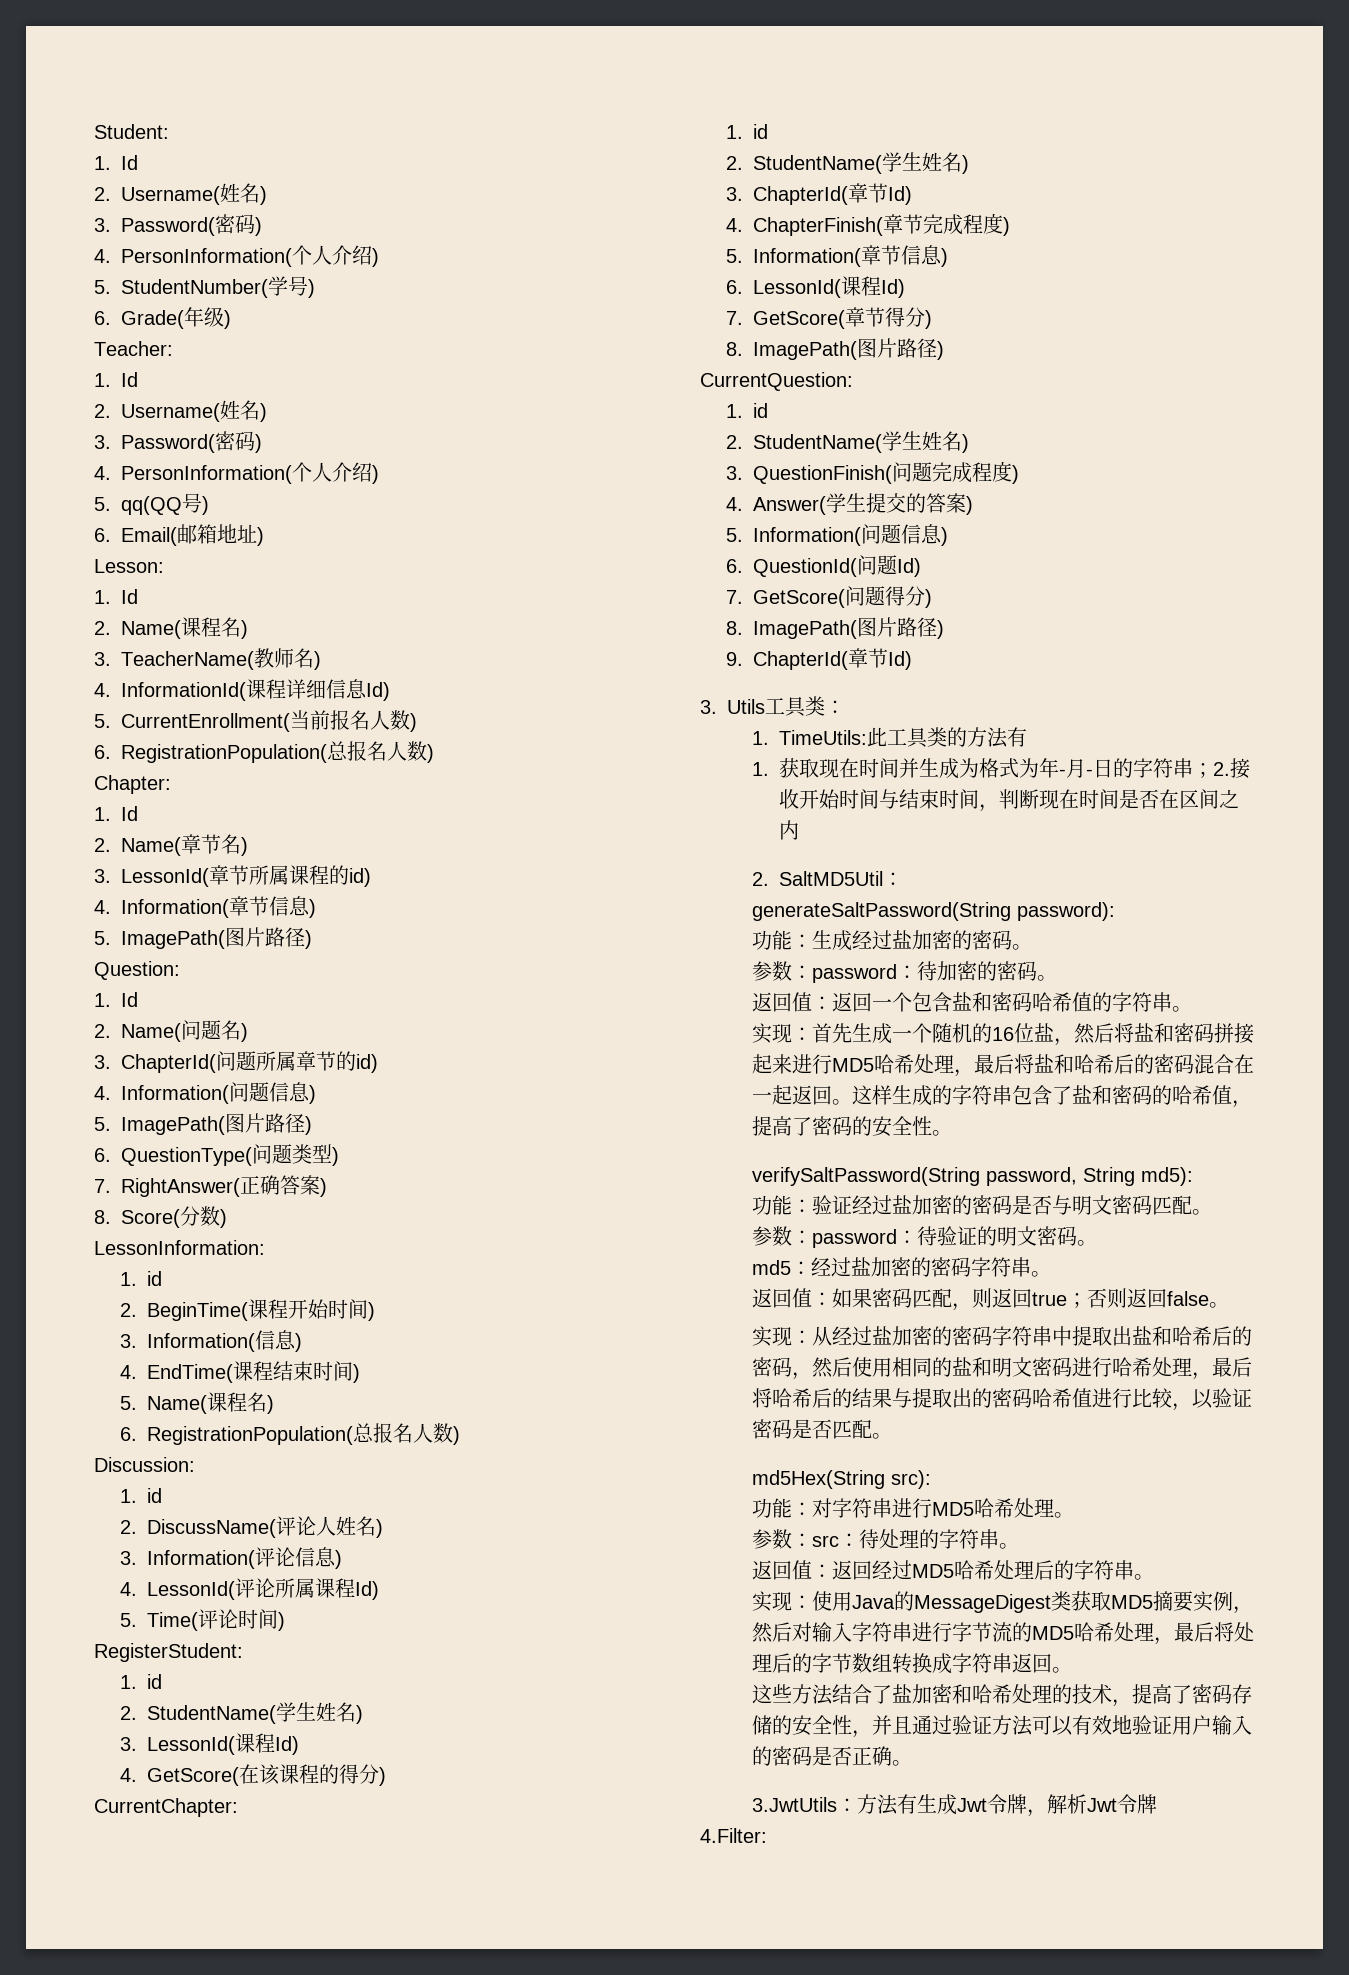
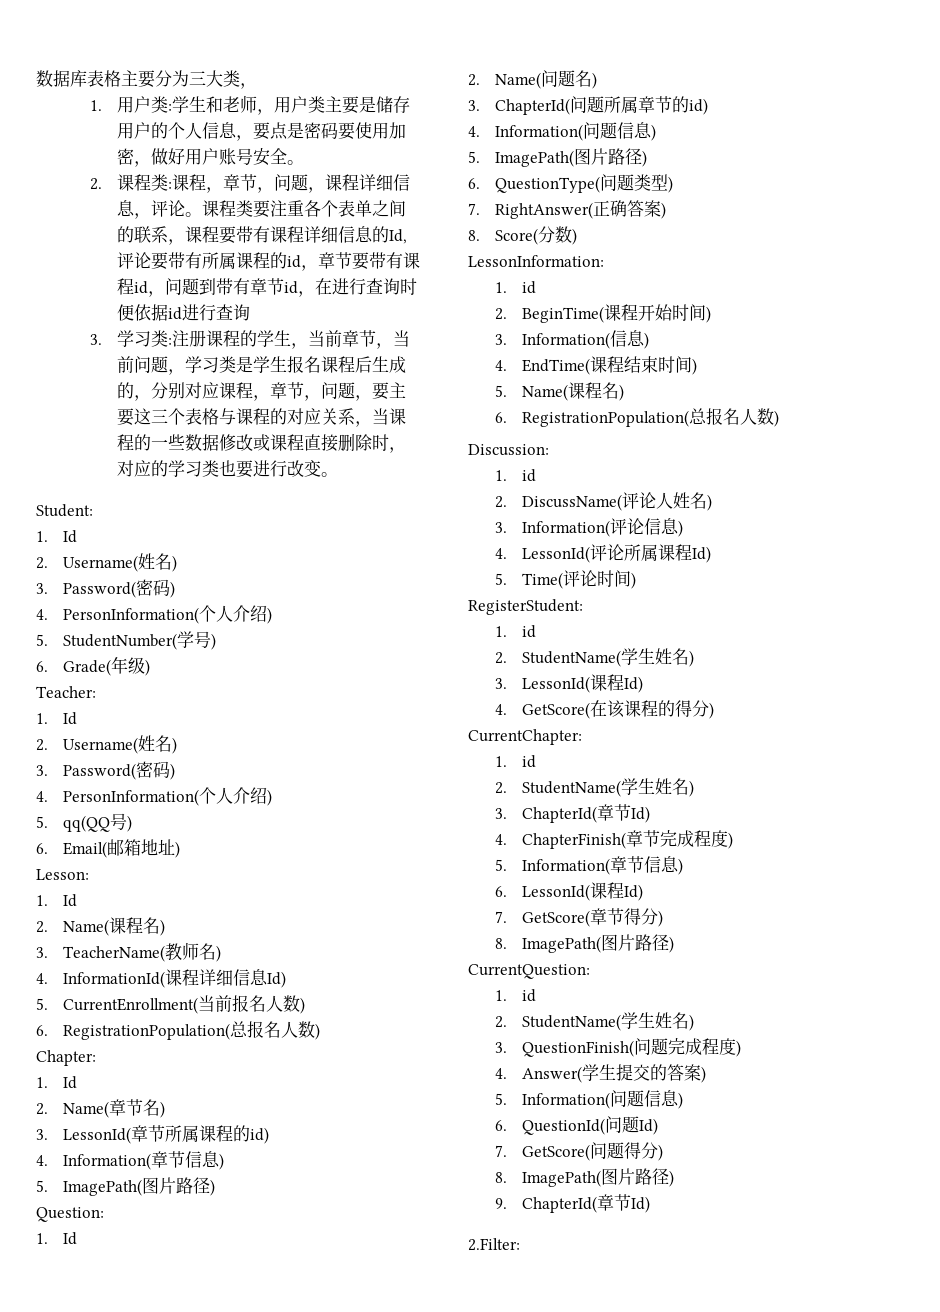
+ 数据库表格主要分为三大类，
+ 1.用户类:学生和老师，用户类主要是储存用户的个人信息，要点是密码要使用加密，做好用户账号安全。
+ 2.课程类:课程，章节，问题，课程详细信息，评论。课程类要注重各个表单之间的联系，课程要带有课程详细信息的Id,评论要带有所属课程的id，章节要带有课程id，问题到带有章节id，在进行查询时便依据id进行查询
+ 3.学习类:注册课程的学生，当前章节，当前问题，学习类是学生报名课程后生成的，分别对应课程，章节，问题，要主要这三个表格与课程的对应关系，当课程的一些数据修改或课程直接删除时，对应的学习类也要进行改变。
- 3. Utils工具类：
- 1. TimeUtils:此工具类的方法有
- 1.获取现在时间并生成为格式为年-月-日的字符串；2.接收开始时间与结束时间，判断现在时间是否在区间之内
- 2. SaltMD5Util：
- generateSaltPassword(String password):
- 功能：生成经过盐加密的密码。
- 参数：password：待加密的密码。
- 返回值：返回一个包含盐和密码哈希值的字符串。
- 实现：首先生成一个随机的16位盐，然后将盐和密码拼接起来进行MD5哈希处理，最后将盐和哈希后的密码混合在一起返回。这样生成的字符串包含了盐和密码的哈希值，提高了密码的安全性。
- verifySaltPassword(String password, String md5):
- 功能：验证经过盐加密的密码是否与明文密码匹配。
- 参数：password：待验证的明文密码。
- md5：经过盐加密的密码字符串。
- 返回值：如果密码匹配，则返回true；否则返回false。
- 实现：从经过盐加密的密码字符串中提取出盐和哈希后的密码，然后使用相同的盐和明文密码进行哈希处理，最后将哈希后的结果与提取出的密码哈希值进行比较，以验证密码是否匹配。
- md5Hex(String src):
- 功能：对字符串进行MD5哈希处理。
- 参数：src：待处理的字符串。
- 返回值：返回经过MD5哈希处理后的字符串。
- 实现：使用Java的MessageDigest类获取MD5摘要实例，然后对输入字符串进行字节流的MD5哈希处理，最后将处理后的字节数组转换成字符串返回。
- 这些方法结合了盐加密和哈希处理的技术，提高了密码存储的安全性，并且通过验证方法可以有效地验证用户输入的密码是否正确。
- 3.JwtUtils：方法有生成Jwt令牌，解析Jwt令牌
- 4.Filter:
+ 2.Filter:

